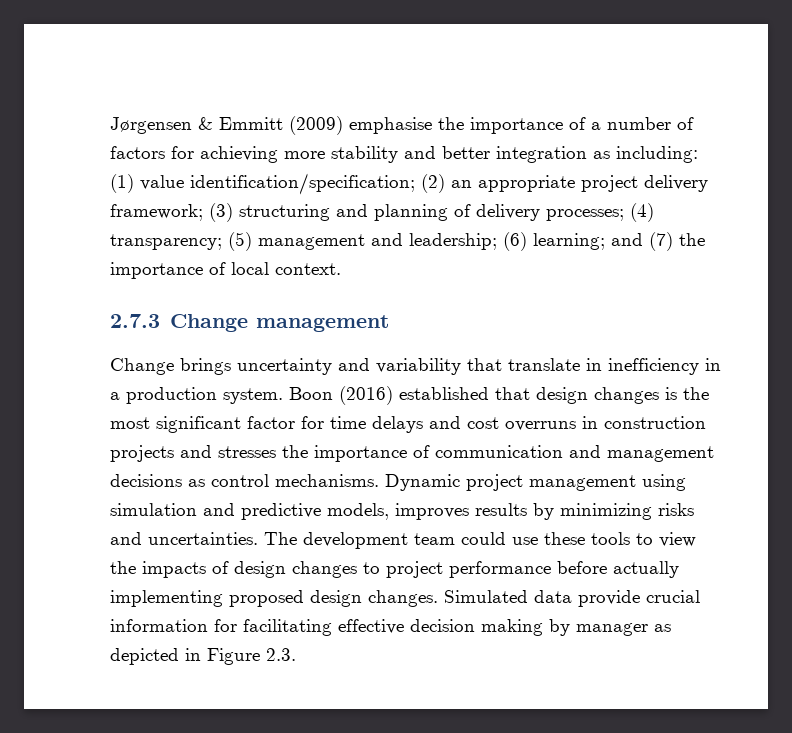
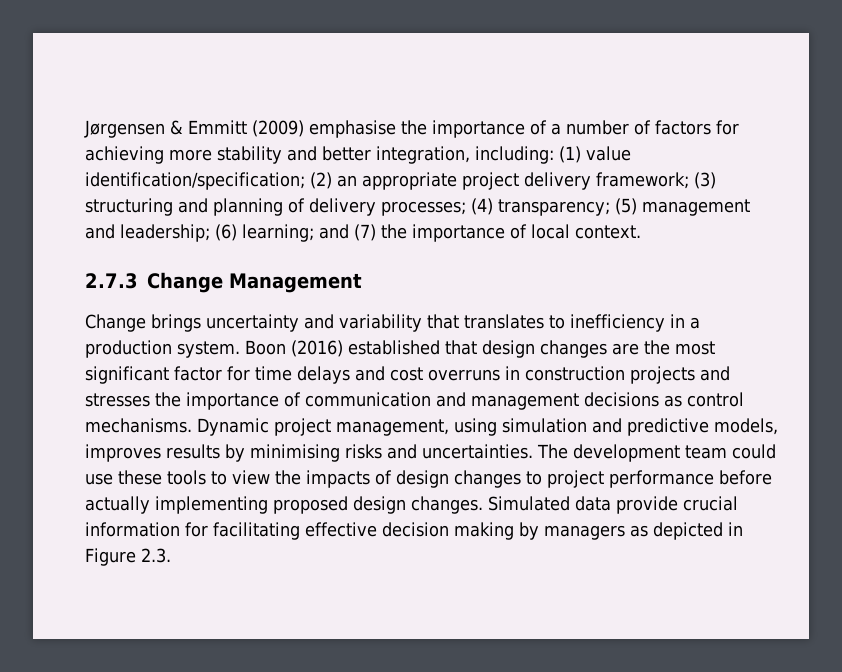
- Jørgensen & Emmitt (2009) emphasise the importance of a number of factors for achieving more stability and better integration as including: (1) value identification/specification; (2) an appropriate project delivery framework; (3) structuring and planning of delivery processes; (4) transparency; (5) management and leadership; (6) learning; and (7) the importance of local context.
+ Jørgensen & Emmitt (2009) emphasise the importance of a number of factors for achieving more stability and better integration, including: (1) value identification/specification; (2) an appropriate project delivery framework; (3) structuring and planning of delivery processes; (4) transparency; (5) management and leadership; (6) learning; and (7) the importance of local context.
- 2.7.3 Change management
+ 2.7.3 Change Management
- Change brings uncertainty and variability that translate in inefficiency in a production system.
+ Change brings uncertainty and variability that translates to inefficiency in a production system.
- Boon (2016) established that design changes is the most significant factor for time delays and cost overruns in construction projects and stresses the importance of communication and management decisions as control mechanisms.
+ Boon (2016) established that design changes are the most significant factor for time delays and cost overruns in construction projects and stresses the importance of communication and management decisions as control mechanisms.
- Dynamic project management using simulation and predictive models, improves results by minimizing risks and uncertainties.
+ Dynamic project management, using simulation and predictive models, improves results by minimising risks and uncertainties.
- Simulated data provide crucial information for facilitating effective decision making by manager as depicted in Figure 2.3.
+ Simulated data provide crucial information for facilitating effective decision making by managers as depicted in Figure 2.3.

